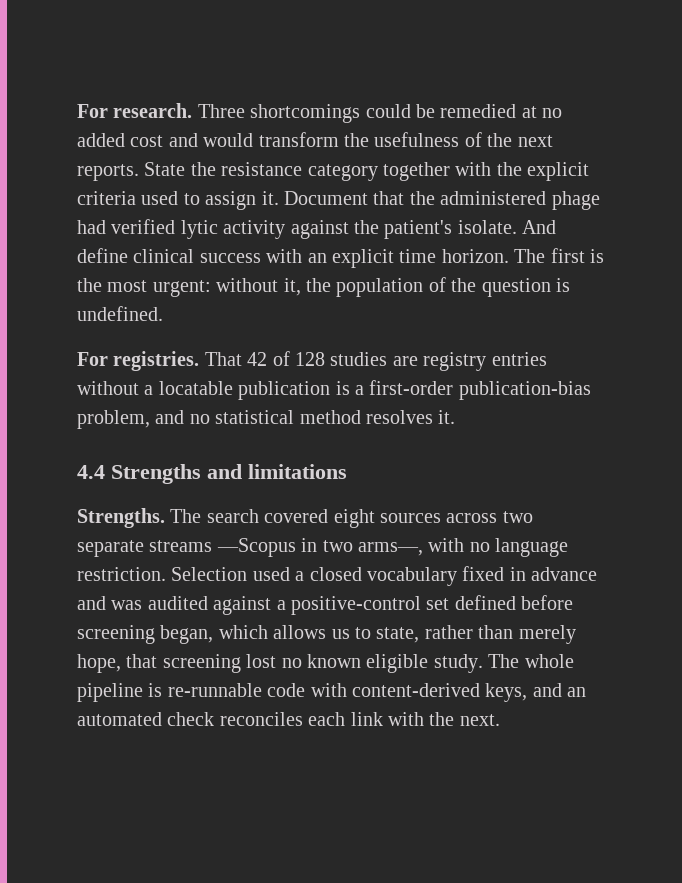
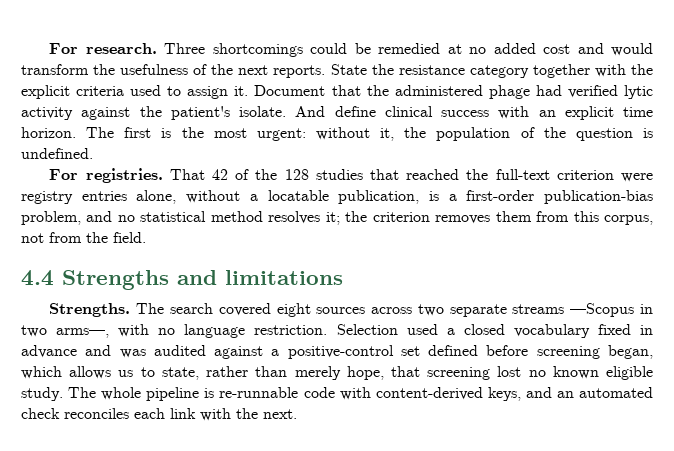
- That 42 of 128 studies are registry entries without a locatable publication is a first-order publication-bias problem, and no statistical method resolves it.
+ That 42 of the 128 studies that reached the full-text criterion were registry entries alone, without a locatable publication, is a first-order publication-bias problem, and no statistical method resolves it; the criterion removes them from this corpus, not from the field.

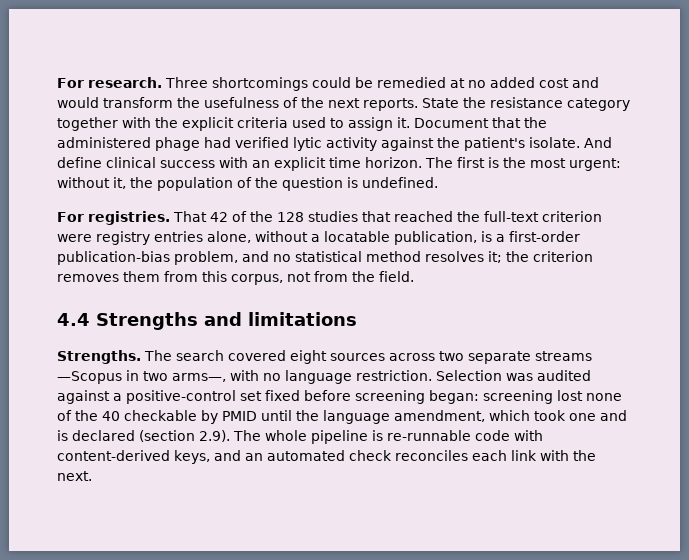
- Selection used a closed vocabulary fixed in advance and was audited against a positive-control set defined before screening began, which allows us to state, rather than merely hope, that screening lost no known eligible study. The whole pipeline is re-runnable code with content-derived keys, and an automated check reconciles each link with the next.
+ Selection was audited against a positive-control set fixed before screening began: screening lost none of the 40 checkable by PMID until the language amendment, which took one and is declared (section 2.9). The whole pipeline is re-runnable code with content-derived keys, and an automated check reconciles each link with the next.

